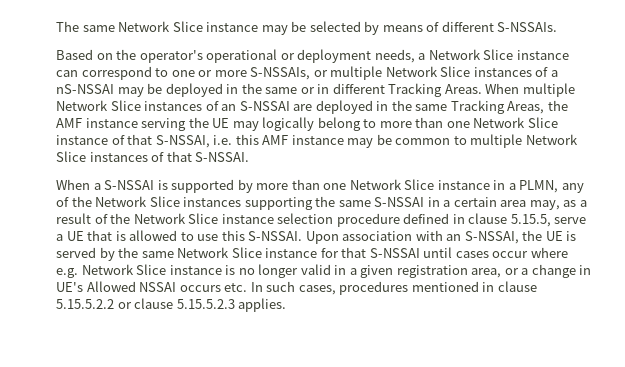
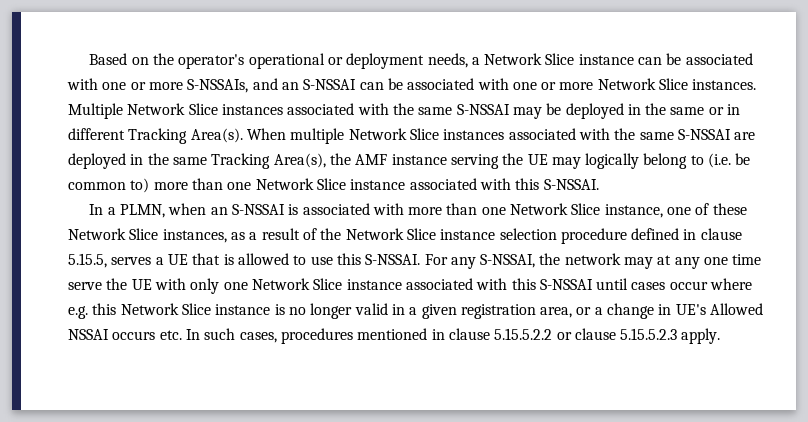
- The same Network Slice instance may be selected by means of different S-NSSAIs.
- Based on the operator's operational or deployment needs, a Network Slice instance can correspond to one or more S-NSSAIs, or multiple Network Slice instances of a nS-NSSAI may be deployed in the same or in different Tracking Areas.
+ Based on the operator's operational or deployment needs, a Network Slice instance can be associated with one or more S-NSSAIs, and an S-NSSAI can be associated with one or more Network Slice instances. Multiple Network Slice instances associated with the same S-NSSAI may be deployed in the same or in different Tracking Area(s).
- When multiple Network Slice instances of an S-NSSAI are deployed in the same Tracking Areas, the AMF instance serving the UE may logically belong to more than one Network Slice instance of that S-NSSAI, i.e. this AMF instance may be common to multiple Network Slice instances of that S-NSSAI.
- When a S-NSSAI is supported by more than one Network Slice instance in a PLMN, any of the Network Slice instances supporting the same S-NSSAI in a certain area may, as a result of the Network Slice instance selection procedure defined in clause 5.15.5, serve a UE that is allowed to use this S-NSSAI.
+ When multiple Network Slice instances associated with the same S-NSSAI are deployed in the same Tracking Area(s), the AMF instance serving the UE may logically belong to (i.e. be common to) more than one Network Slice instance associated with this S-NSSAI.
+ In a PLMN, when an S-NSSAI is associated with more than one Network Slice instance, one of these Network Slice instances, as a result of the Network Slice instance selection procedure defined in clause 5.15.5, serves a UE that is allowed to use this S-NSSAI.
- Upon association with an S-NSSAI, the UE is served by the same Network Slice instance for that S-NSSAI until cases occur where e.g. Network Slice instance is no longer valid in a given registration area, or a change in UE's Allowed NSSAI occurs etc. In such cases, procedures mentioned in clause 5.15.5.2.2 or clause 5.15.5.2.3 applies.
+ For any S-NSSAI, the network may at any one time serve the UE with only one Network Slice instance associated with this S-NSSAI until cases occur where e.g. this Network Slice instance is no longer valid in a given registration area, or a change in UE's Allowed NSSAI occurs etc. In such cases, procedures mentioned in clause 5.15.5.2.2 or clause 5.15.5.2.3 apply.

